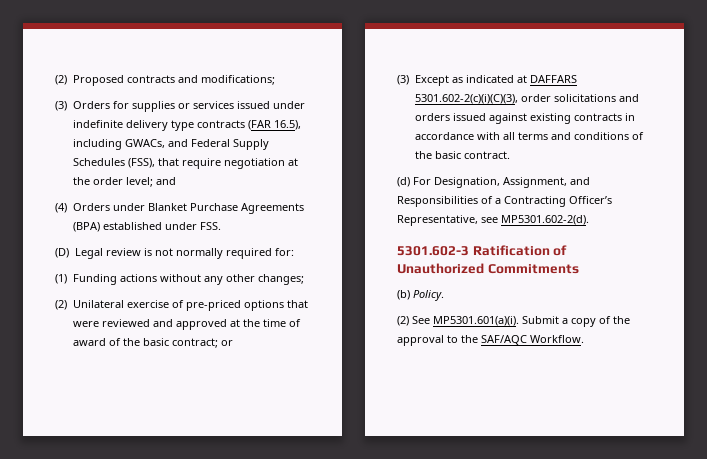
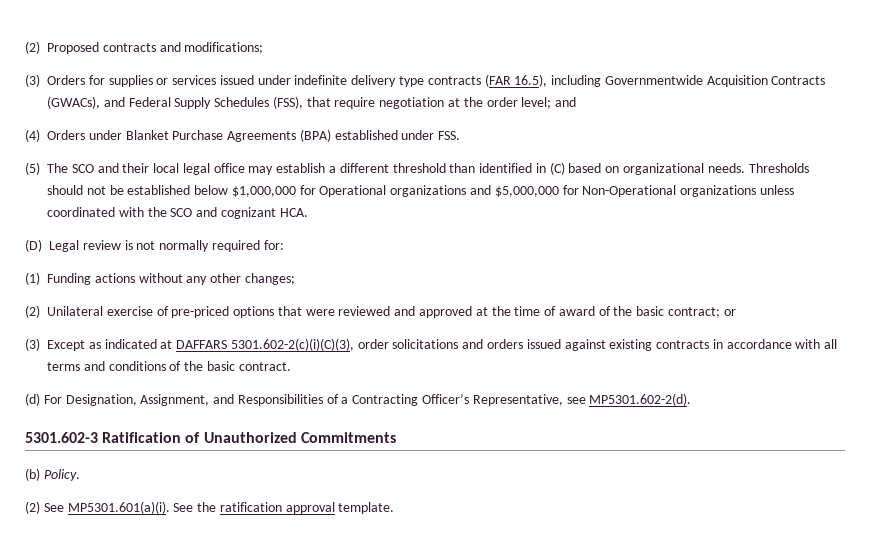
- (3) Orders for supplies or services issued under indefinite delivery type contracts (FAR 16.5), including GWACs, and Federal Supply Schedules (FSS), that require negotiation at the order level; and
+ (3) Orders for supplies or services issued under indefinite delivery type contracts (FAR 16.5), including Governmentwide Acquisition Contracts (GWACs), and Federal Supply Schedules (FSS), that require negotiation at the order level; and
+ (5) The SCO and their local legal office may establish a different threshold than identified in (C) based on organizational needs. Thresholds should not be established below $1,000,000 for Operational organizations and $5,000,000 for Non-Operational organizations unless coordinated with the SCO and cognizant HCA.
- (2) See MP5301.601(a)(i). Submit a copy of the approval to the SAF/AQC Workflow.
+ (2) See MP5301.601(a)(i). See the ratification approval template.

